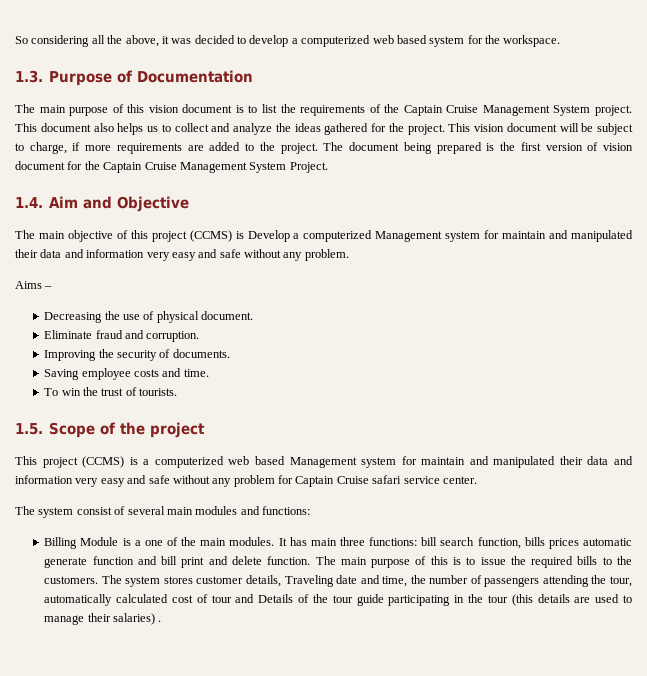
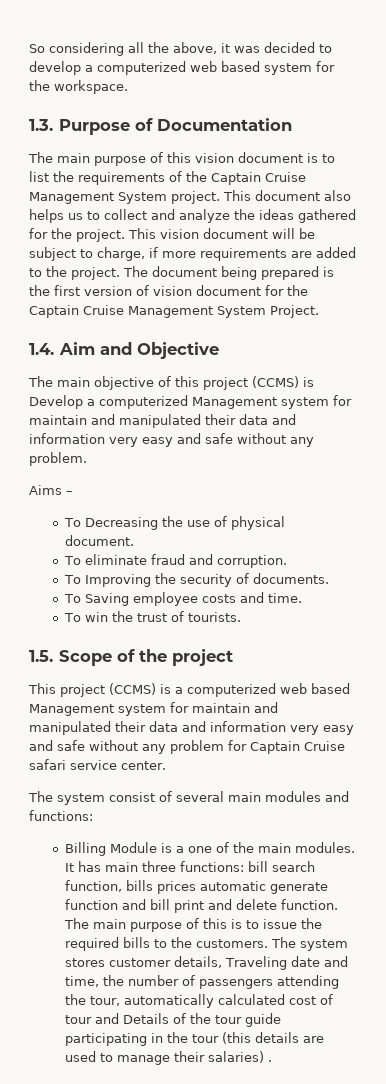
- Decreasing the use of physical document.
+ To Decreasing the use of physical document.
- Eliminate fraud and corruption.
+ To eliminate fraud and corruption.
- Improving the security of documents.
+ To Improving the security of documents.
- Saving employee costs and time.
+ To Saving employee costs and time.

